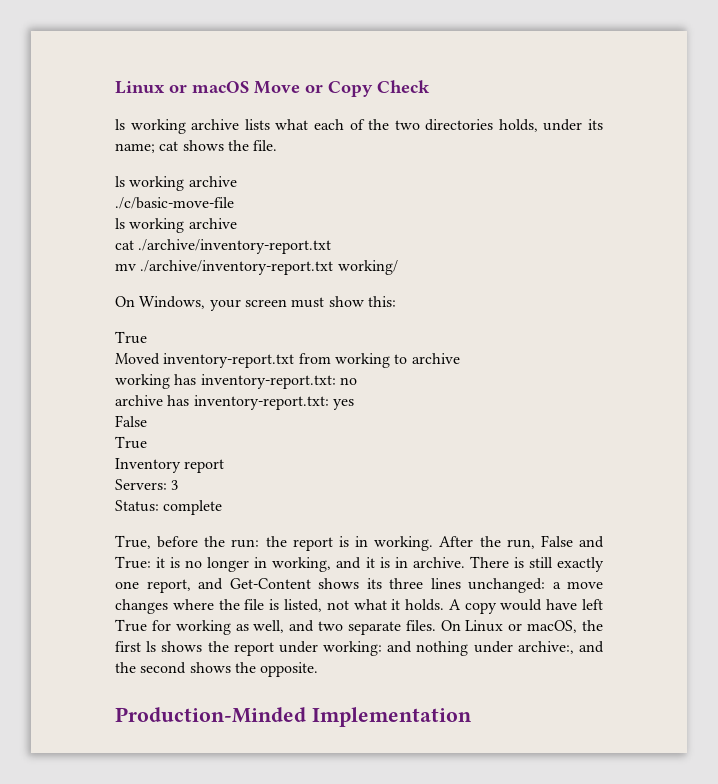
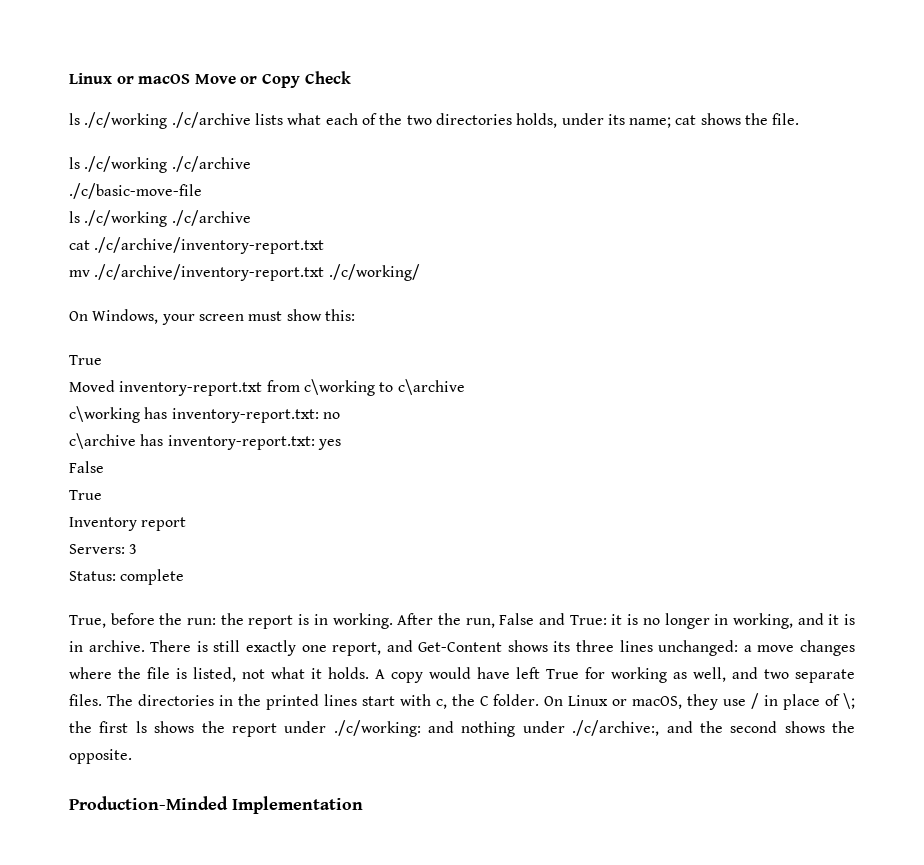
- ls working archive lists what each of the two directories holds, under its name; cat shows the file.
- ls working archive
+ ls ./c/working ./c/archive lists what each of the two directories holds, under its name; cat shows the file.
+ ls ./c/working ./c/archive
  ./c/basic-move-file
- ls working archive
- cat ./archive/inventory-report.txt
+ ls ./c/working ./c/archive
+ cat ./c/archive/inventory-report.txt
- mv ./archive/inventory-report.txt working/
+ mv ./c/archive/inventory-report.txt ./c/working/
- Moved inventory-report.txt from working to archive
- working has inventory-report.txt: no
+ Moved inventory-report.txt from c\working to c\archive
+ c\working has inventory-report.txt: no
- archive has inventory-report.txt: yes
+ c\archive has inventory-report.txt: yes
- On Linux or macOS, the first ls shows the report under working: and nothing under archive:, and the second shows the opposite.
+ The directories in the printed lines start with c, the C folder. On Linux or macOS, they use / in place of \; the first ls shows the report under ./c/working: and nothing under ./c/archive:, and the second shows the opposite.

